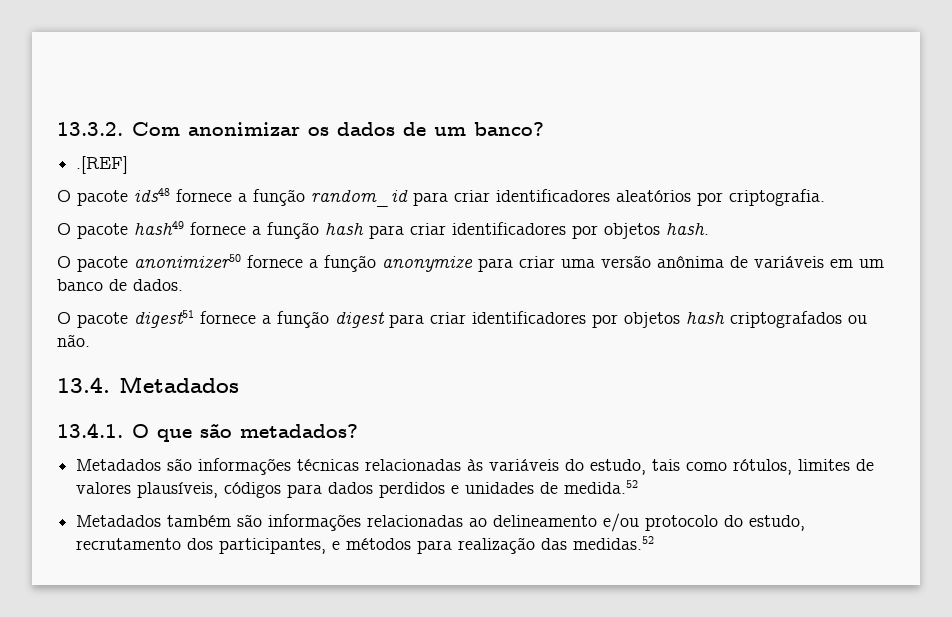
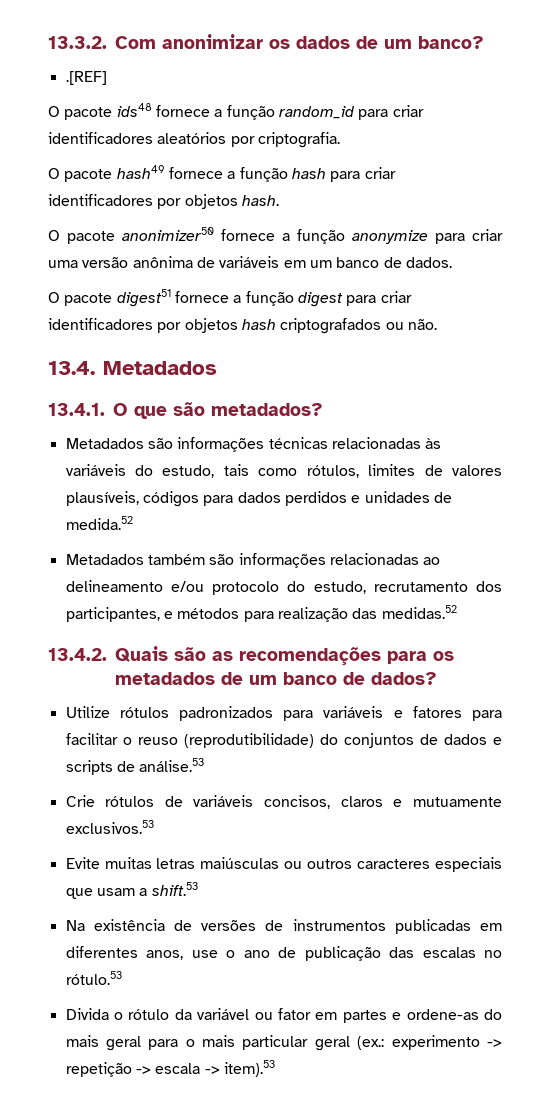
+ 13.4.2. Quais são as recomendações para os metadados de um banco de dados?
+ Utilize rótulos padronizados para variáveis e fatores para facilitar o reuso (reprodutibilidade) do conjuntos de dados e scripts de análise.53
+ Crie rótulos de variáveis concisos, claros e mutuamente exclusivos.53
+ Evite muitas letras maiúsculas ou outros caracteres especiais que usam a shift.53
+ Na existência de versões de instrumentos publicadas em diferentes anos, use o ano de publicação das escalas no rótulo.53
+ Divida o rótulo da variável ou fator em partes e ordene-as do mais geral para o mais particular geral (ex.: experimento -> repetição -> escala -> item).53

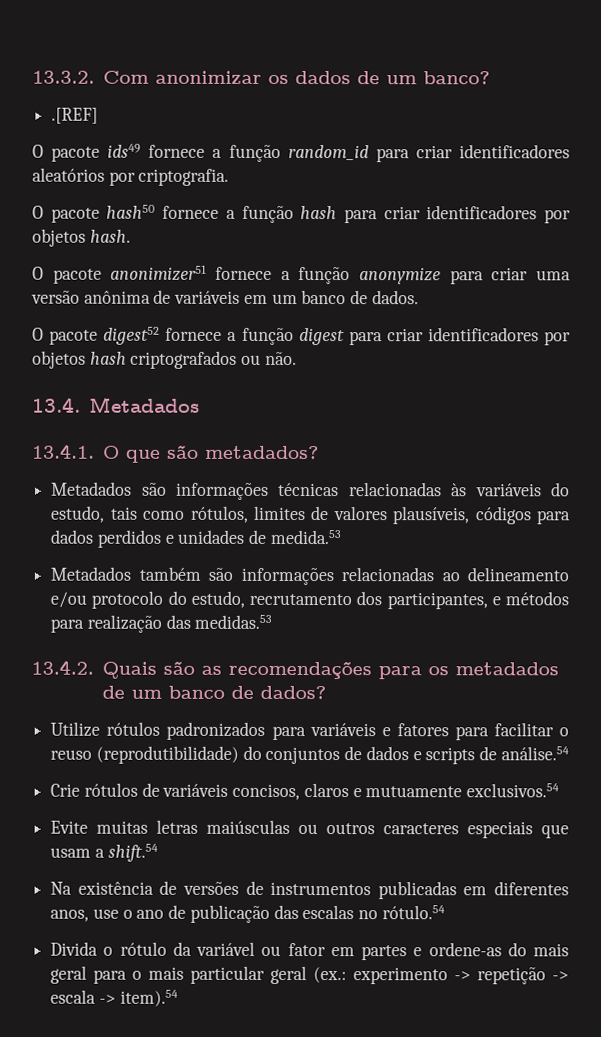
- O pacote ids48 fornece a função random_id para criar identificadores aleatórios por criptografia.
+ O pacote ids49 fornece a função random_id para criar identificadores aleatórios por criptografia.
- O pacote hash49 fornece a função hash para criar identificadores por objetos hash.
+ O pacote hash50 fornece a função hash para criar identificadores por objetos hash.
- O pacote anonimizer50 fornece a função anonymize para criar uma versão anônima de variáveis em um banco de dados.
+ O pacote anonimizer51 fornece a função anonymize para criar uma versão anônima de variáveis em um banco de dados.
- O pacote digest51 fornece a função digest para criar identificadores por objetos hash criptografados ou não.
+ O pacote digest52 fornece a função digest para criar identificadores por objetos hash criptografados ou não.
- Metadados são informações técnicas relacionadas às variáveis do estudo, tais como rótulos, limites de valores plausíveis, códigos para dados perdidos e unidades de medida.52
+ Metadados são informações técnicas relacionadas às variáveis do estudo, tais como rótulos, limites de valores plausíveis, códigos para dados perdidos e unidades de medida.53
- Metadados também são informações relacionadas ao delineamento e/ou protocolo do estudo, recrutamento dos participantes, e métodos para realização das medidas.52
+ Metadados também são informações relacionadas ao delineamento e/ou protocolo do estudo, recrutamento dos participantes, e métodos para realização das medidas.53
- Utilize rótulos padronizados para variáveis e fatores para facilitar o reuso (reprodutibilidade) do conjuntos de dados e scripts de análise.53
+ Utilize rótulos padronizados para variáveis e fatores para facilitar o reuso (reprodutibilidade) do conjuntos de dados e scripts de análise.54
- Crie rótulos de variáveis concisos, claros e mutuamente exclusivos.53
+ Crie rótulos de variáveis concisos, claros e mutuamente exclusivos.54
- Evite muitas letras maiúsculas ou outros caracteres especiais que usam a shift.53
+ Evite muitas letras maiúsculas ou outros caracteres especiais que usam a shift.54
- Na existência de versões de instrumentos publicadas em diferentes anos, use o ano de publicação das escalas no rótulo.53
+ Na existência de versões de instrumentos publicadas em diferentes anos, use o ano de publicação das escalas no rótulo.54
- Divida o rótulo da variável ou fator em partes e ordene-as do mais geral para o mais particular geral (ex.: experimento -> repetição -> escala -> item).53
+ Divida o rótulo da variável ou fator em partes e ordene-as do mais geral para o mais particular geral (ex.: experimento -> repetição -> escala -> item).54

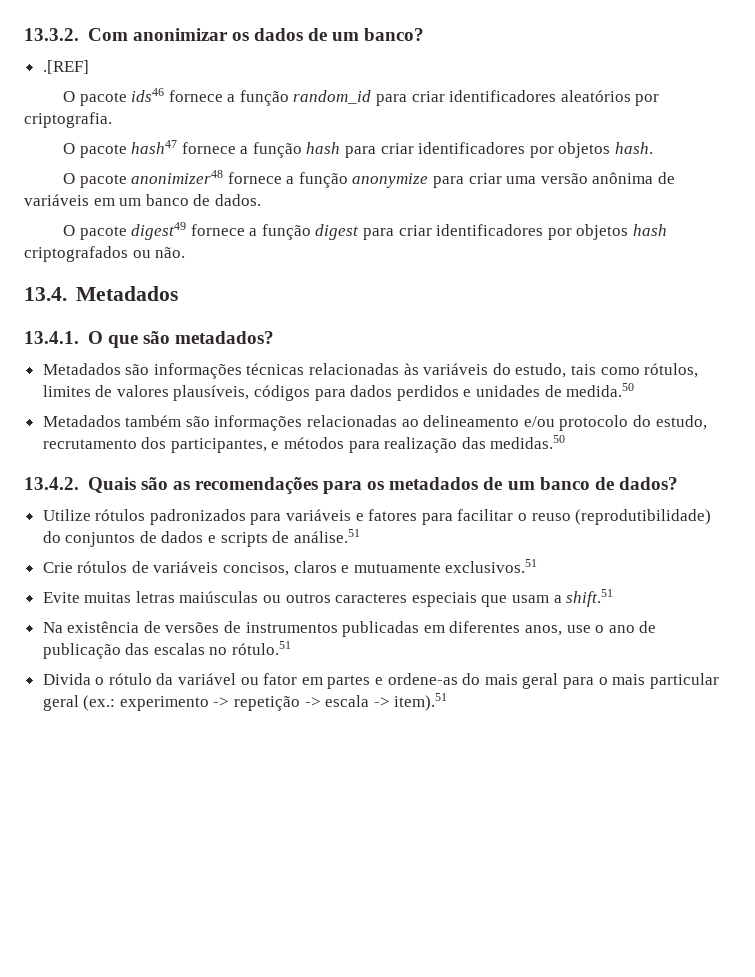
- O pacote ids49 fornece a função random_id para criar identificadores aleatórios por criptografia.
+ O pacote ids46 fornece a função random_id para criar identificadores aleatórios por criptografia.
- O pacote hash50 fornece a função hash para criar identificadores por objetos hash.
+ O pacote hash47 fornece a função hash para criar identificadores por objetos hash.
- O pacote anonimizer51 fornece a função anonymize para criar uma versão anônima de variáveis em um banco de dados.
+ O pacote anonimizer48 fornece a função anonymize para criar uma versão anônima de variáveis em um banco de dados.
- O pacote digest52 fornece a função digest para criar identificadores por objetos hash criptografados ou não.
+ O pacote digest49 fornece a função digest para criar identificadores por objetos hash criptografados ou não.
- Metadados são informações técnicas relacionadas às variáveis do estudo, tais como rótulos, limites de valores plausíveis, códigos para dados perdidos e unidades de medida.53
+ Metadados são informações técnicas relacionadas às variáveis do estudo, tais como rótulos, limites de valores plausíveis, códigos para dados perdidos e unidades de medida.50
- Metadados também são informações relacionadas ao delineamento e/ou protocolo do estudo, recrutamento dos participantes, e métodos para realização das medidas.53
+ Metadados também são informações relacionadas ao delineamento e/ou protocolo do estudo, recrutamento dos participantes, e métodos para realização das medidas.50
- Utilize rótulos padronizados para variáveis e fatores para facilitar o reuso (reprodutibilidade) do conjuntos de dados e scripts de análise.54
+ Utilize rótulos padronizados para variáveis e fatores para facilitar o reuso (reprodutibilidade) do conjuntos de dados e scripts de análise.51
- Crie rótulos de variáveis concisos, claros e mutuamente exclusivos.54
+ Crie rótulos de variáveis concisos, claros e mutuamente exclusivos.51
- Evite muitas letras maiúsculas ou outros caracteres especiais que usam a shift.54
+ Evite muitas letras maiúsculas ou outros caracteres especiais que usam a shift.51
- Na existência de versões de instrumentos publicadas em diferentes anos, use o ano de publicação das escalas no rótulo.54
+ Na existência de versões de instrumentos publicadas em diferentes anos, use o ano de publicação das escalas no rótulo.51
- Divida o rótulo da variável ou fator em partes e ordene-as do mais geral para o mais particular geral (ex.: experimento -> repetição -> escala -> item).54
+ Divida o rótulo da variável ou fator em partes e ordene-as do mais geral para o mais particular geral (ex.: experimento -> repetição -> escala -> item).51

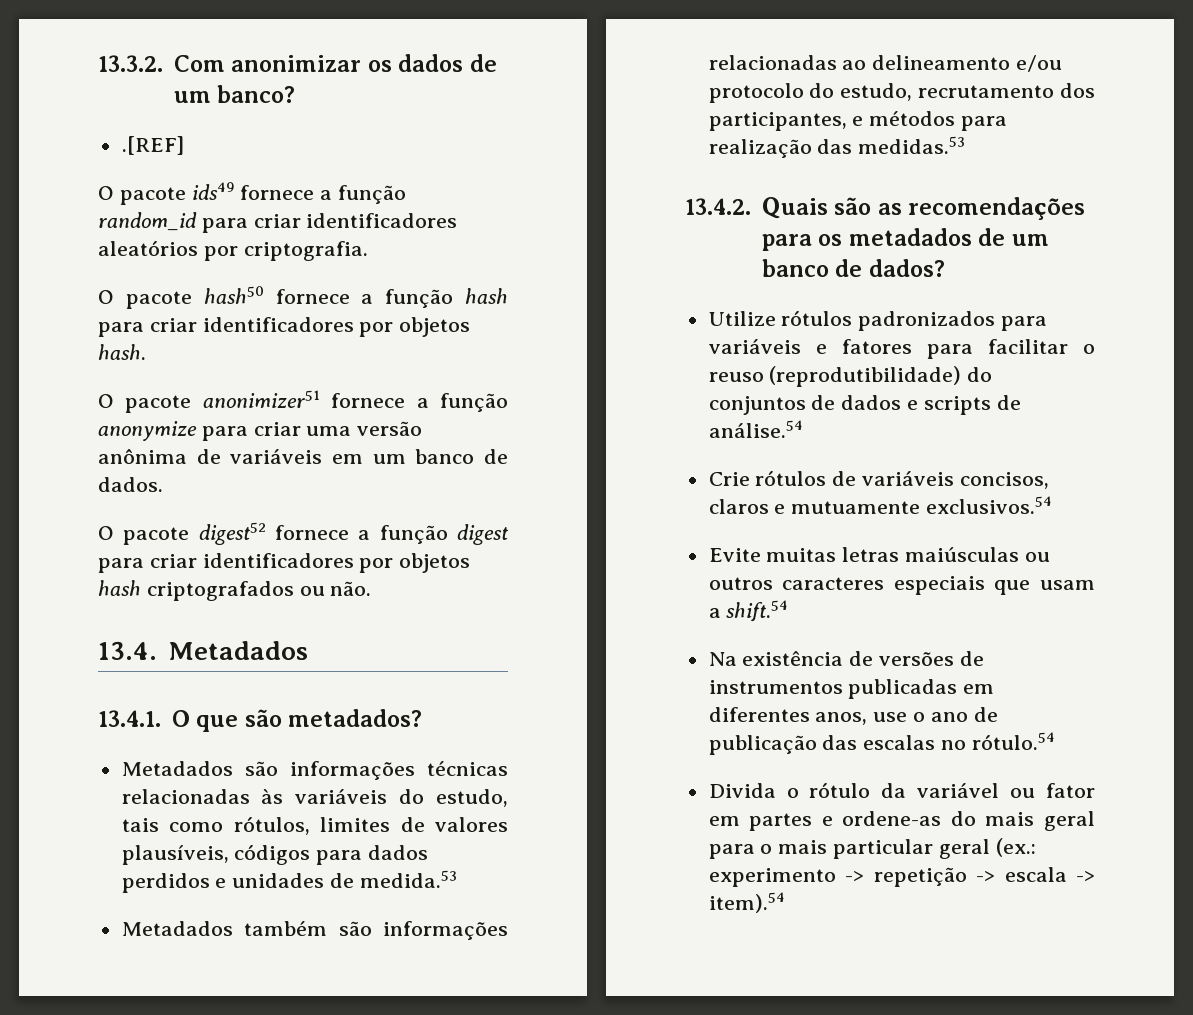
- O pacote ids46 fornece a função random_id para criar identificadores aleatórios por criptografia.
+ O pacote ids49 fornece a função random_id para criar identificadores aleatórios por criptografia.
- O pacote hash47 fornece a função hash para criar identificadores por objetos hash.
+ O pacote hash50 fornece a função hash para criar identificadores por objetos hash.
- O pacote anonimizer48 fornece a função anonymize para criar uma versão anônima de variáveis em um banco de dados.
+ O pacote anonimizer51 fornece a função anonymize para criar uma versão anônima de variáveis em um banco de dados.
- O pacote digest49 fornece a função digest para criar identificadores por objetos hash criptografados ou não.
+ O pacote digest52 fornece a função digest para criar identificadores por objetos hash criptografados ou não.
- Metadados são informações técnicas relacionadas às variáveis do estudo, tais como rótulos, limites de valores plausíveis, códigos para dados perdidos e unidades de medida.50
+ Metadados são informações técnicas relacionadas às variáveis do estudo, tais como rótulos, limites de valores plausíveis, códigos para dados perdidos e unidades de medida.53
- Metadados também são informações relacionadas ao delineamento e/ou protocolo do estudo, recrutamento dos participantes, e métodos para realização das medidas.50
+ Metadados também são informações relacionadas ao delineamento e/ou protocolo do estudo, recrutamento dos participantes, e métodos para realização das medidas.53
- Utilize rótulos padronizados para variáveis e fatores para facilitar o reuso (reprodutibilidade) do conjuntos de dados e scripts de análise.51
+ Utilize rótulos padronizados para variáveis e fatores para facilitar o reuso (reprodutibilidade) do conjuntos de dados e scripts de análise.54
- Crie rótulos de variáveis concisos, claros e mutuamente exclusivos.51
+ Crie rótulos de variáveis concisos, claros e mutuamente exclusivos.54
- Evite muitas letras maiúsculas ou outros caracteres especiais que usam a shift.51
+ Evite muitas letras maiúsculas ou outros caracteres especiais que usam a shift.54
- Na existência de versões de instrumentos publicadas em diferentes anos, use o ano de publicação das escalas no rótulo.51
+ Na existência de versões de instrumentos publicadas em diferentes anos, use o ano de publicação das escalas no rótulo.54
- Divida o rótulo da variável ou fator em partes e ordene-as do mais geral para o mais particular geral (ex.: experimento -> repetição -> escala -> item).51
+ Divida o rótulo da variável ou fator em partes e ordene-as do mais geral para o mais particular geral (ex.: experimento -> repetição -> escala -> item).54

